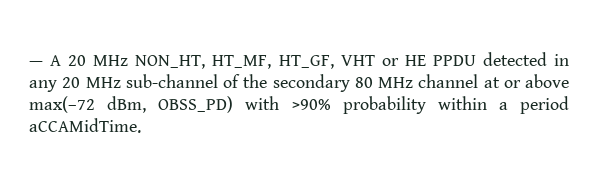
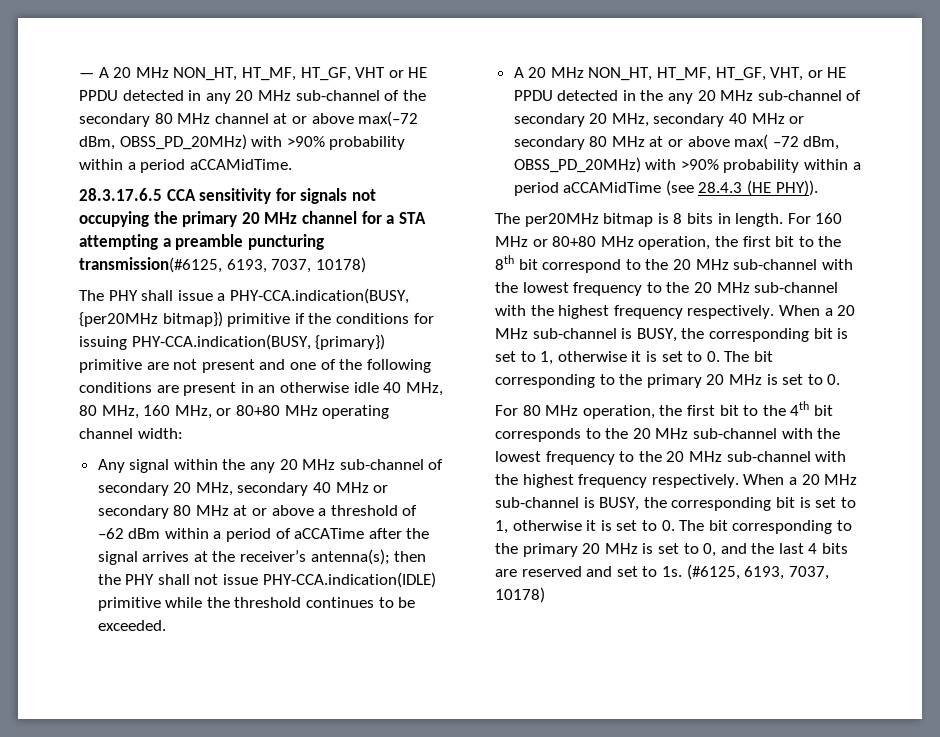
- — A 20 MHz NON_HT, HT_MF, HT_GF, VHT or HE PPDU detected in any 20 MHz sub-channel of the secondary 80 MHz channel at or above max(–72 dBm, OBSS_PD) with >90% probability within a period aCCAMidTime.
+ — A 20 MHz NON_HT, HT_MF, HT_GF, VHT or HE PPDU detected in any 20 MHz sub-channel of the secondary 80 MHz channel at or above max(–72 dBm, OBSS_PD_20MHz) with >90% probability within a period aCCAMidTime.
+ 28.3.17.6.5 CCA sensitivity for signals not occupying the primary 20 MHz channel for a STA attempting a preamble puncturing transmission(#6125, 6193, 7037, 10178)
+ The PHY shall issue a PHY-CCA.indication(BUSY, {per20MHz bitmap}) primitive if the conditions for issuing PHY-CCA.indication(BUSY, {primary}) primitive are not present and one of the following conditions are present in an otherwise idle 40 MHz, 80 MHz, 160 MHz, or 80+80 MHz operating channel width:
+ Any signal within the any 20 MHz sub-channel of secondary 20 MHz, secondary 40 MHz or secondary 80 MHz at or above a threshold of –62 dBm within a period of aCCATime after the signal arrives at the receiver’s antenna(s); then the PHY shall not issue PHY-CCA.indication(IDLE) primitive while the threshold continues to be exceeded.
+ A 20 MHz NON_HT, HT_MF, HT_GF, VHT, or HE PPDU detected in the any 20 MHz sub-channel of secondary 20 MHz, secondary 40 MHz or secondary 80 MHz at or above max( –72 dBm, OBSS_PD_20MHz) with >90% probability within a period aCCAMidTime (see 28.4.3 (HE PHY)).
+ The per20MHz bitmap is 8 bits in length. For 160 MHz or 80+80 MHz operation, the first bit to the 8th bit correspond to the 20 MHz sub-channel with the lowest frequency to the 20 MHz sub-channel with the highest frequency respectively. When a 20 MHz sub-channel is BUSY, the corresponding bit is set to 1, otherwise it is set to 0. The bit corresponding to the primary 20 MHz is set to 0.
+ For 80 MHz operation, the first bit to the 4th bit corresponds to the 20 MHz sub-channel with the lowest frequency to the 20 MHz sub-channel with the highest frequency respectively. When a 20 MHz sub-channel is BUSY, the corresponding bit is set to 1, otherwise it is set to 0. The bit corresponding to the primary 20 MHz is set to 0, and the last 4 bits are reserved and set to 1s. (#6125, 6193, 7037, 10178)

